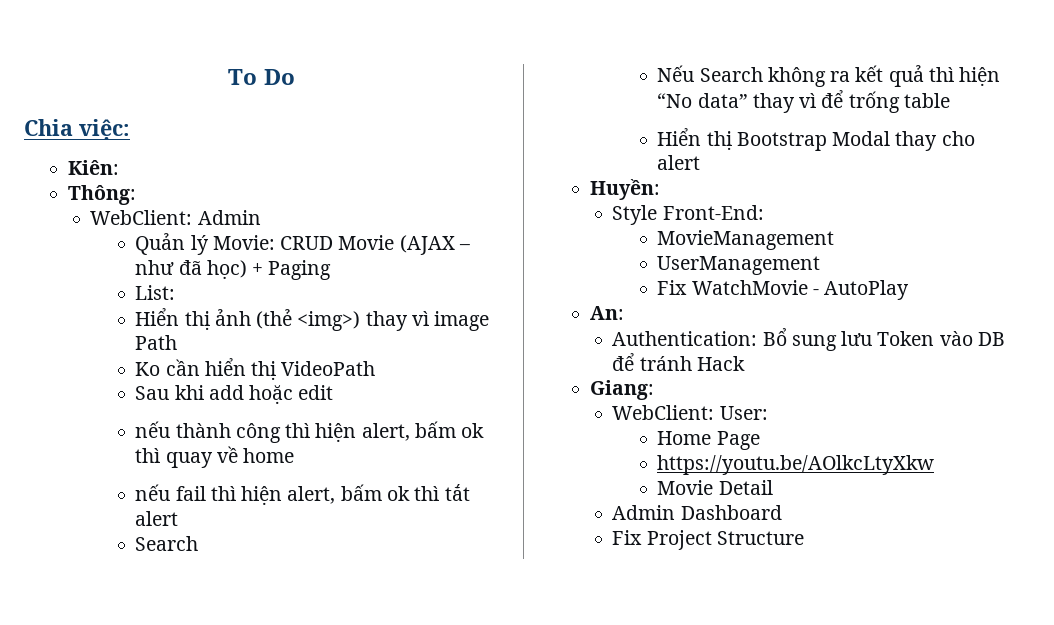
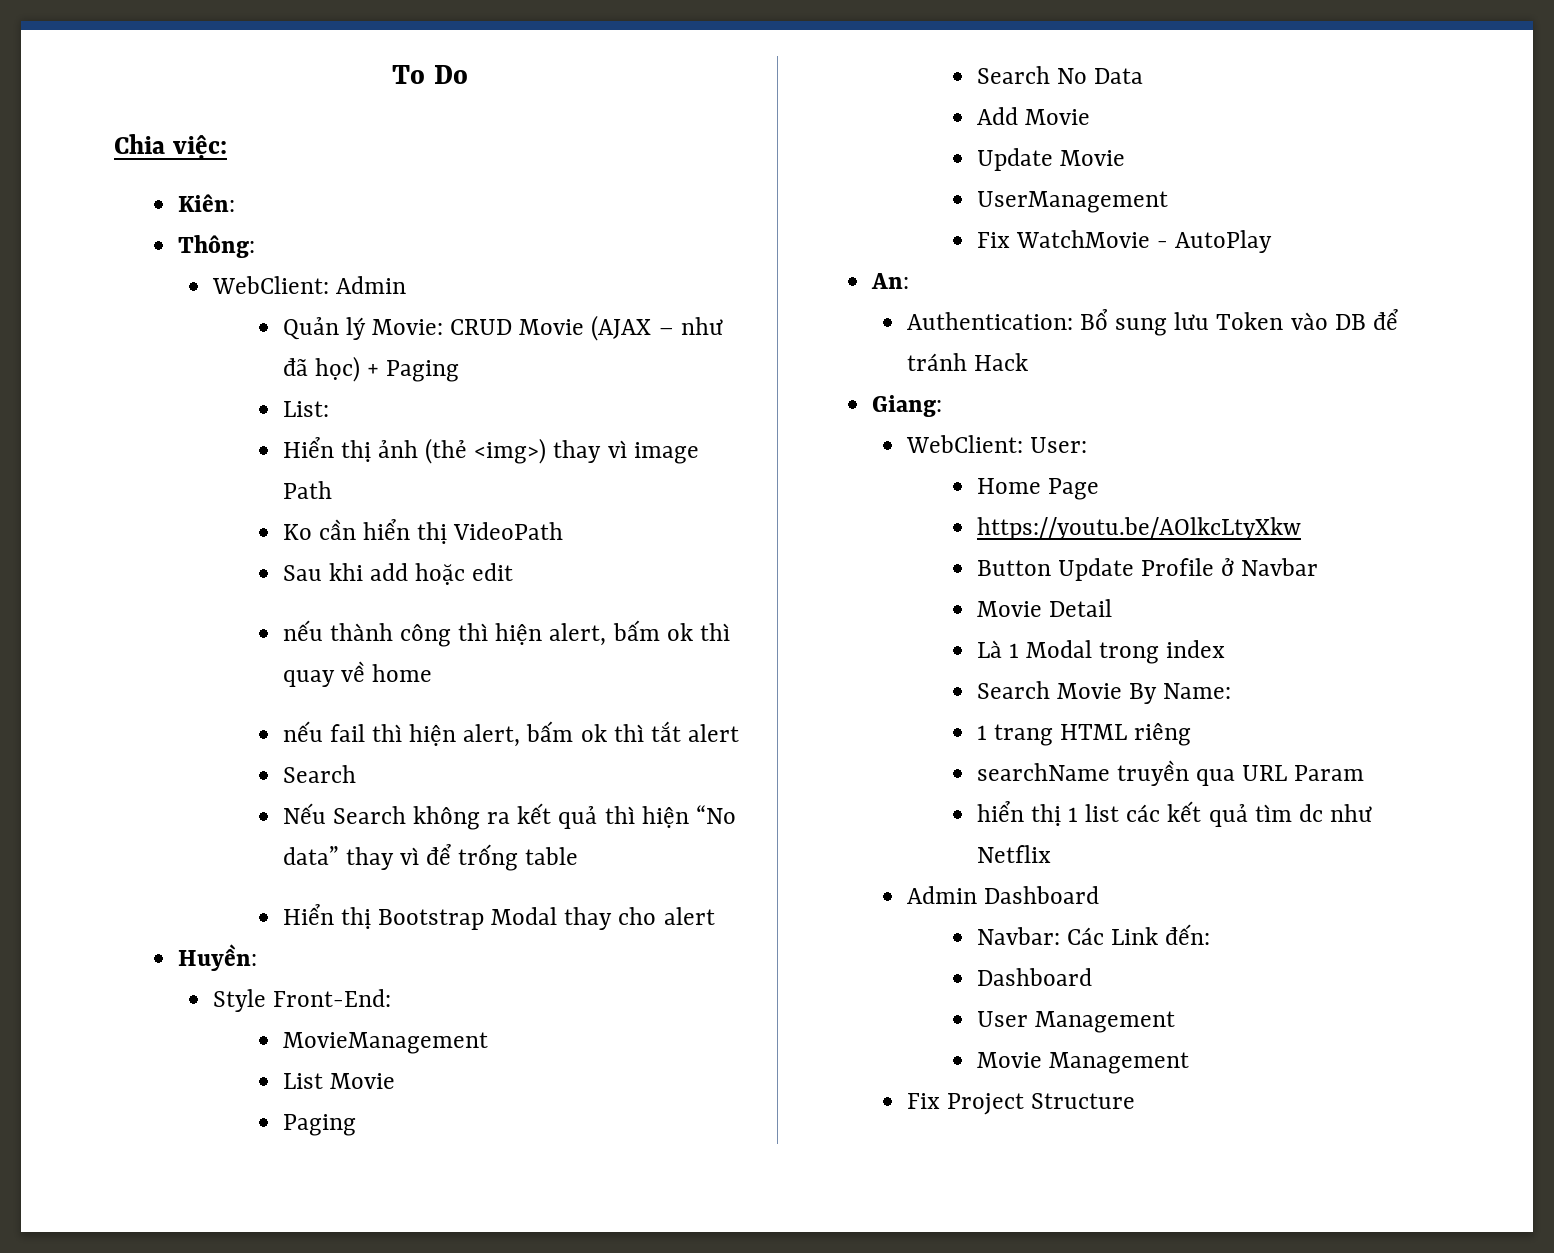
+ List Movie
+ Paging
+ Search No Data
+ Add Movie
+ Update Movie
+ Button Update Profile ở Navbar
  Movie Detail
+ Là 1 Modal trong index
+ Search Movie By Name:
+ 1 trang HTML riêng
+ searchName truyền qua URL Param
+ hiển thị 1 list các kết quả tìm dc như Netflix
  Admin Dashboard
+ Navbar: Các Link đến:
+ Dashboard
+ User Management
+ Movie Management

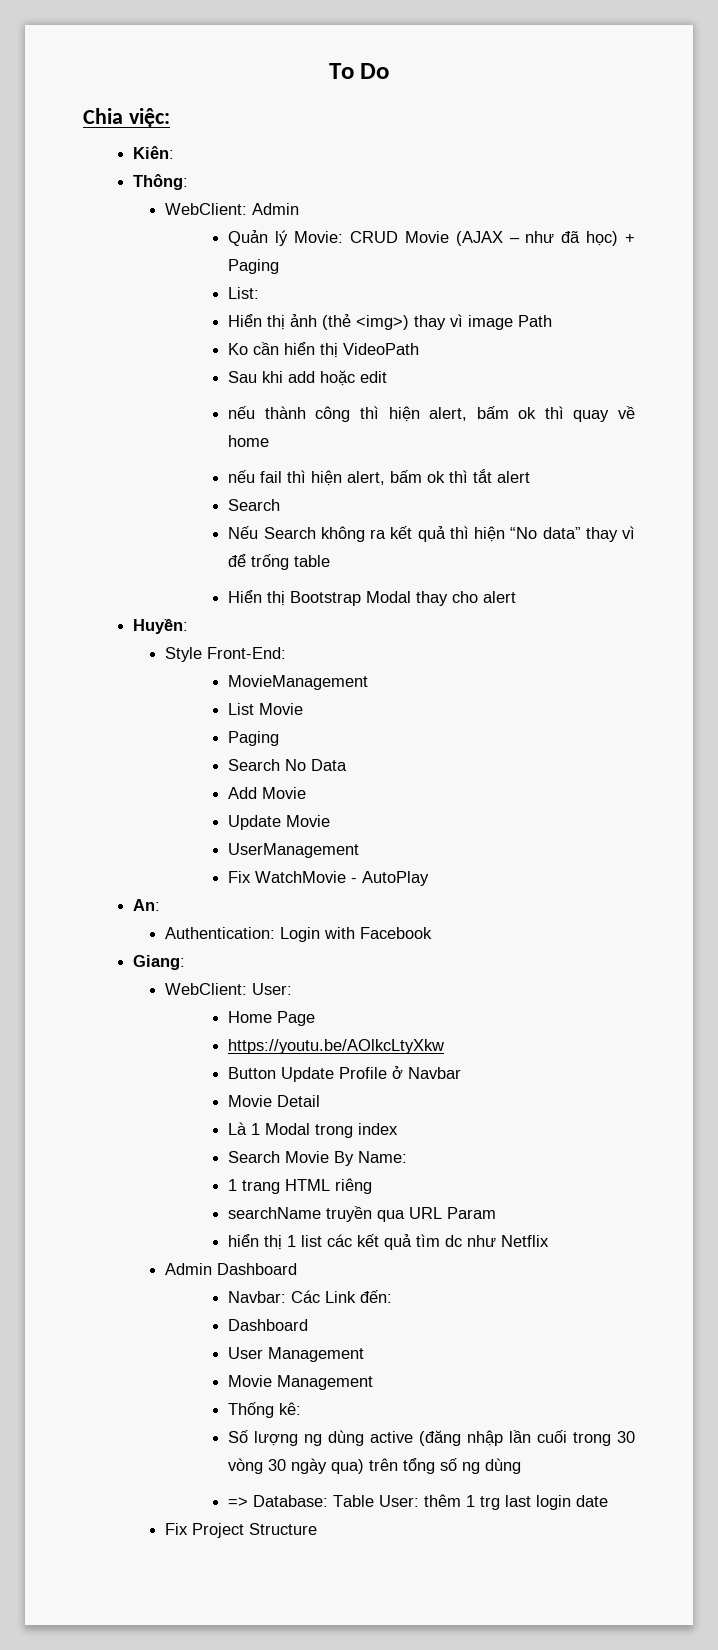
- Authentication: Bổ sung lưu Token vào DB để tránh Hack
+ Authentication: Login with Facebook
+ Thống kê:
+ Số lượng ng dùng active (đăng nhập lần cuối trong 30 vòng 30 ngày qua) trên tổng số ng dùng
+ => Database: Table User: thêm 1 trg last login date

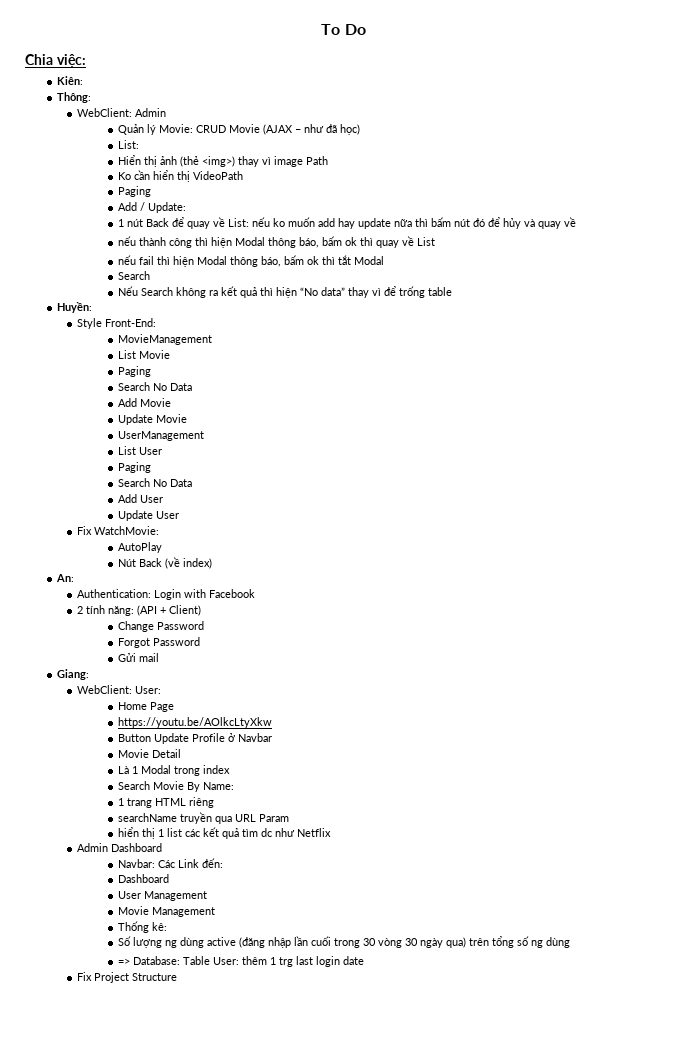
- Quản lý Movie: CRUD Movie (AJAX – như đã học) + Paging
+ Quản lý Movie: CRUD Movie (AJAX – như đã học)
  Ko cần hiển thị VideoPath
- Sau khi add hoặc edit
+ Paging
+ Add / Update:
+ 1 nút Back để quay về List: nếu ko muốn add hay update nữa thì bấm nút đó để hủy và quay về
- nếu thành công thì hiện alert, bấm ok thì quay về home
+ nếu thành công thì hiện Modal thông báo, bấm ok thì quay về List
- nếu fail thì hiện alert, bấm ok thì tắt alert
+ nếu fail thì hiện Modal thông báo, bấm ok thì tắt Modal
- Hiển thị Bootstrap Modal thay cho alert
- Fix WatchMovie - AutoPlay
+ List User
+ Paging
+ Search No Data
+ Add User
+ Update User
+ Fix WatchMovie:
+ AutoPlay
+ Nút Back (về index)
+ 2 tính năng: (API + Client)
+ Change Password
+ Forgot Password
+ Gửi mail

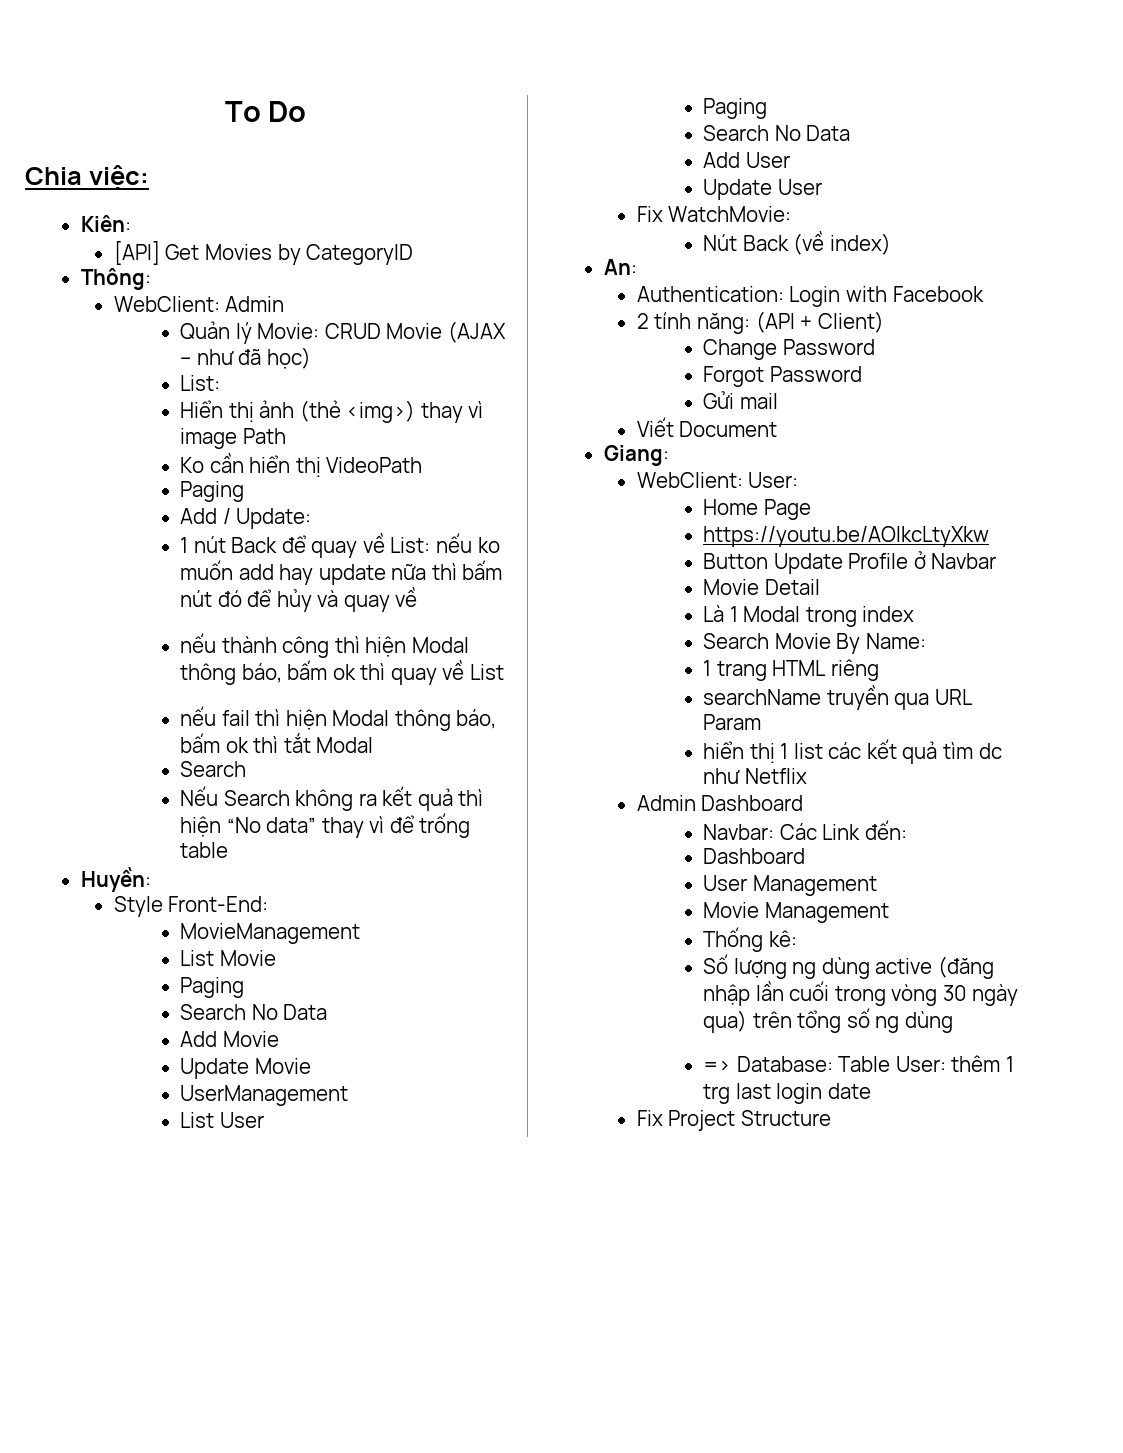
+ [API] Get Movies by CategoryID
- AutoPlay
+ Viết Document
- Số lượng ng dùng active (đăng nhập lần cuối trong 30 vòng 30 ngày qua) trên tổng số ng dùng
+ Số lượng ng dùng active (đăng nhập lần cuối trong vòng 30 ngày qua) trên tổng số ng dùng

